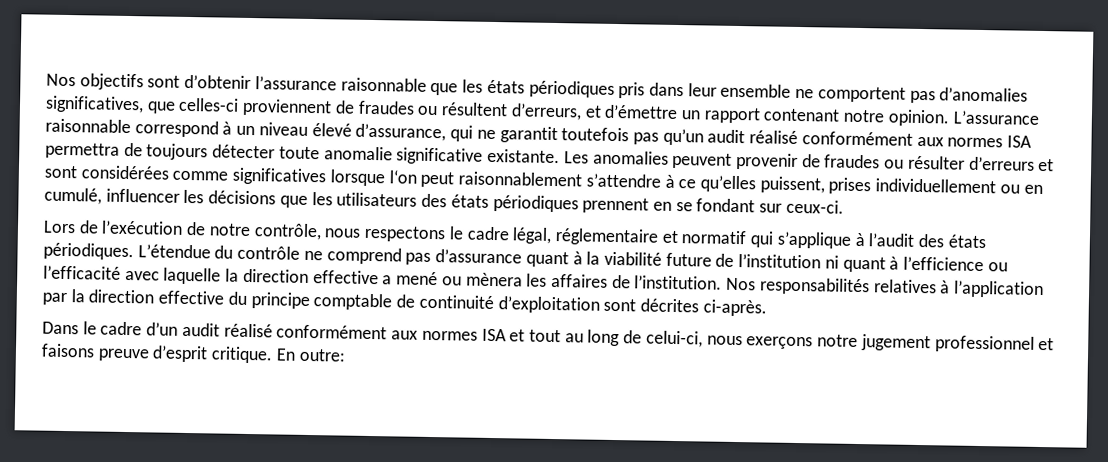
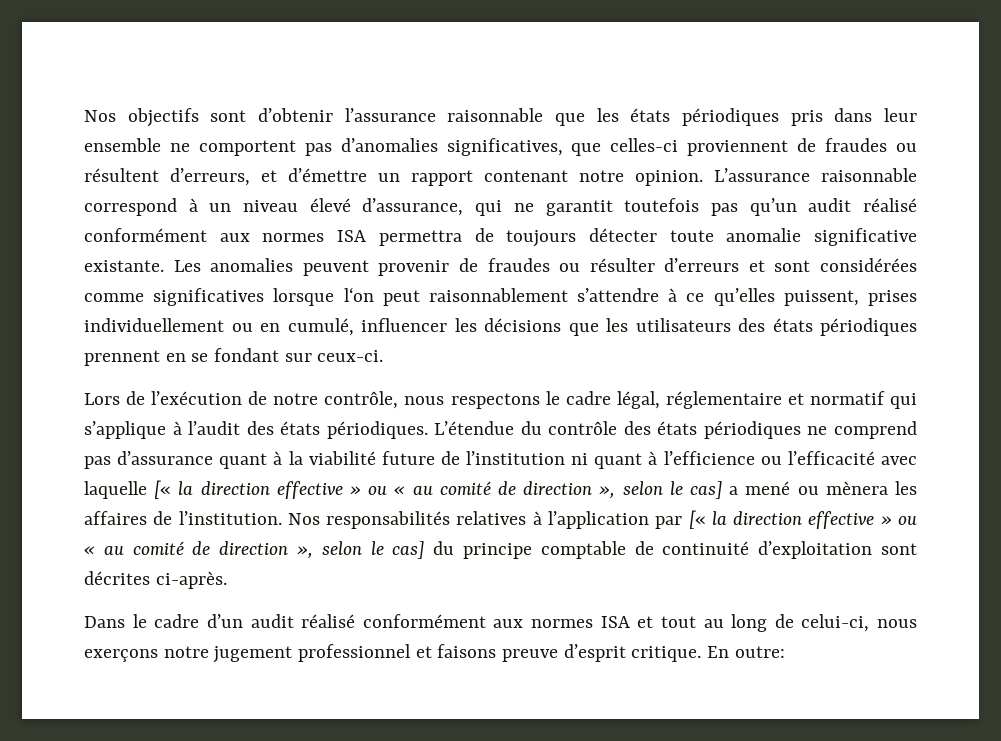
- L’étendue du contrôle ne comprend pas d’assurance quant à la viabilité future de l’institution ni quant à l’efficience ou l’efficacité avec laquelle la direction effective a mené ou mènera les affaires de l’institution.
+ L’étendue du contrôle des états périodiques ne comprend pas d’assurance quant à la viabilité future de l’institution ni quant à l’efficience ou l’efficacité avec laquelle [« la direction effective » ou « au comité de direction », selon le cas] a mené ou mènera les affaires de l’institution.
- Nos responsabilités relatives à l’application par la direction effective du principe comptable de continuité d’exploitation sont décrites ci-après.
+ Nos responsabilités relatives à l’application par [« la direction effective » ou « au comité de direction », selon le cas] du principe comptable de continuité d’exploitation sont décrites ci-après.

